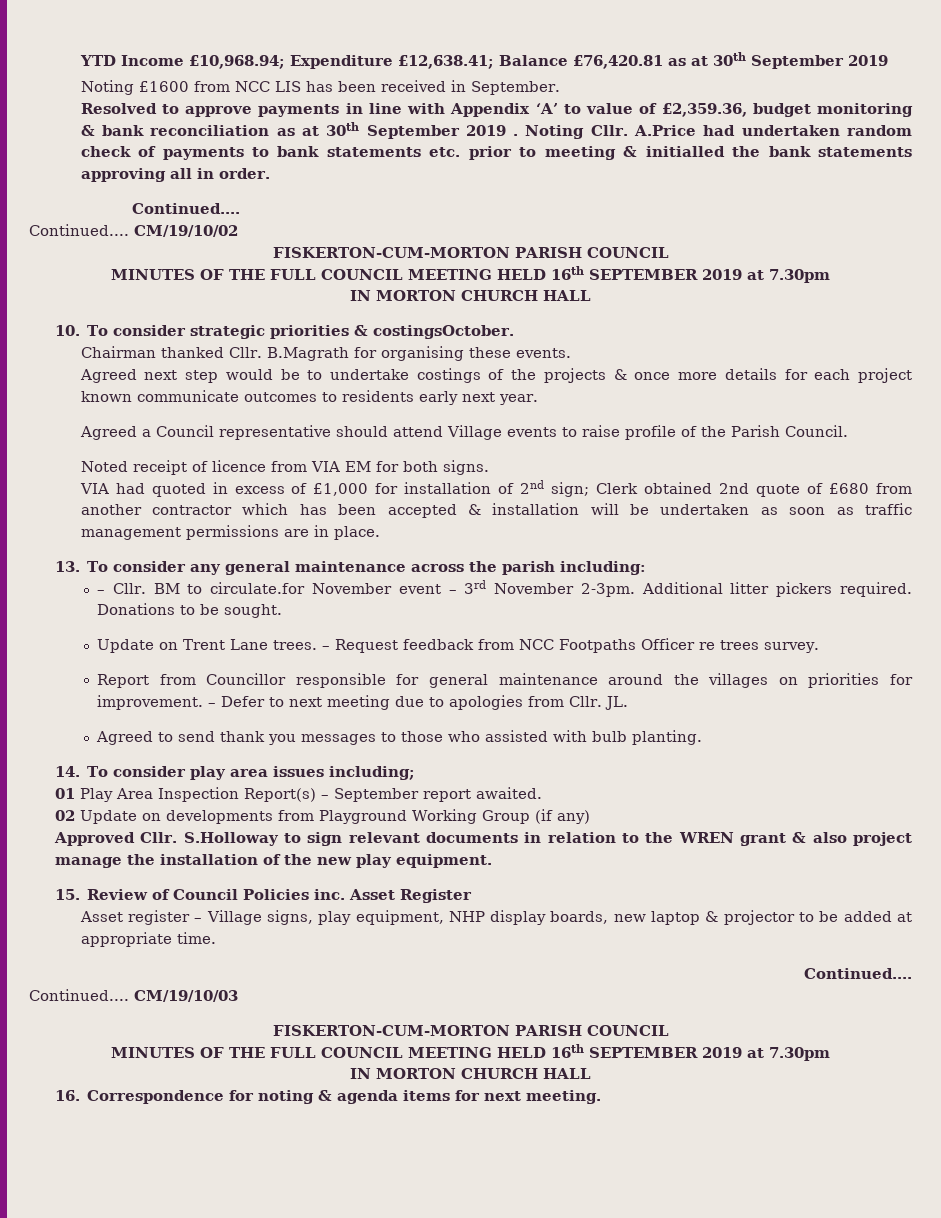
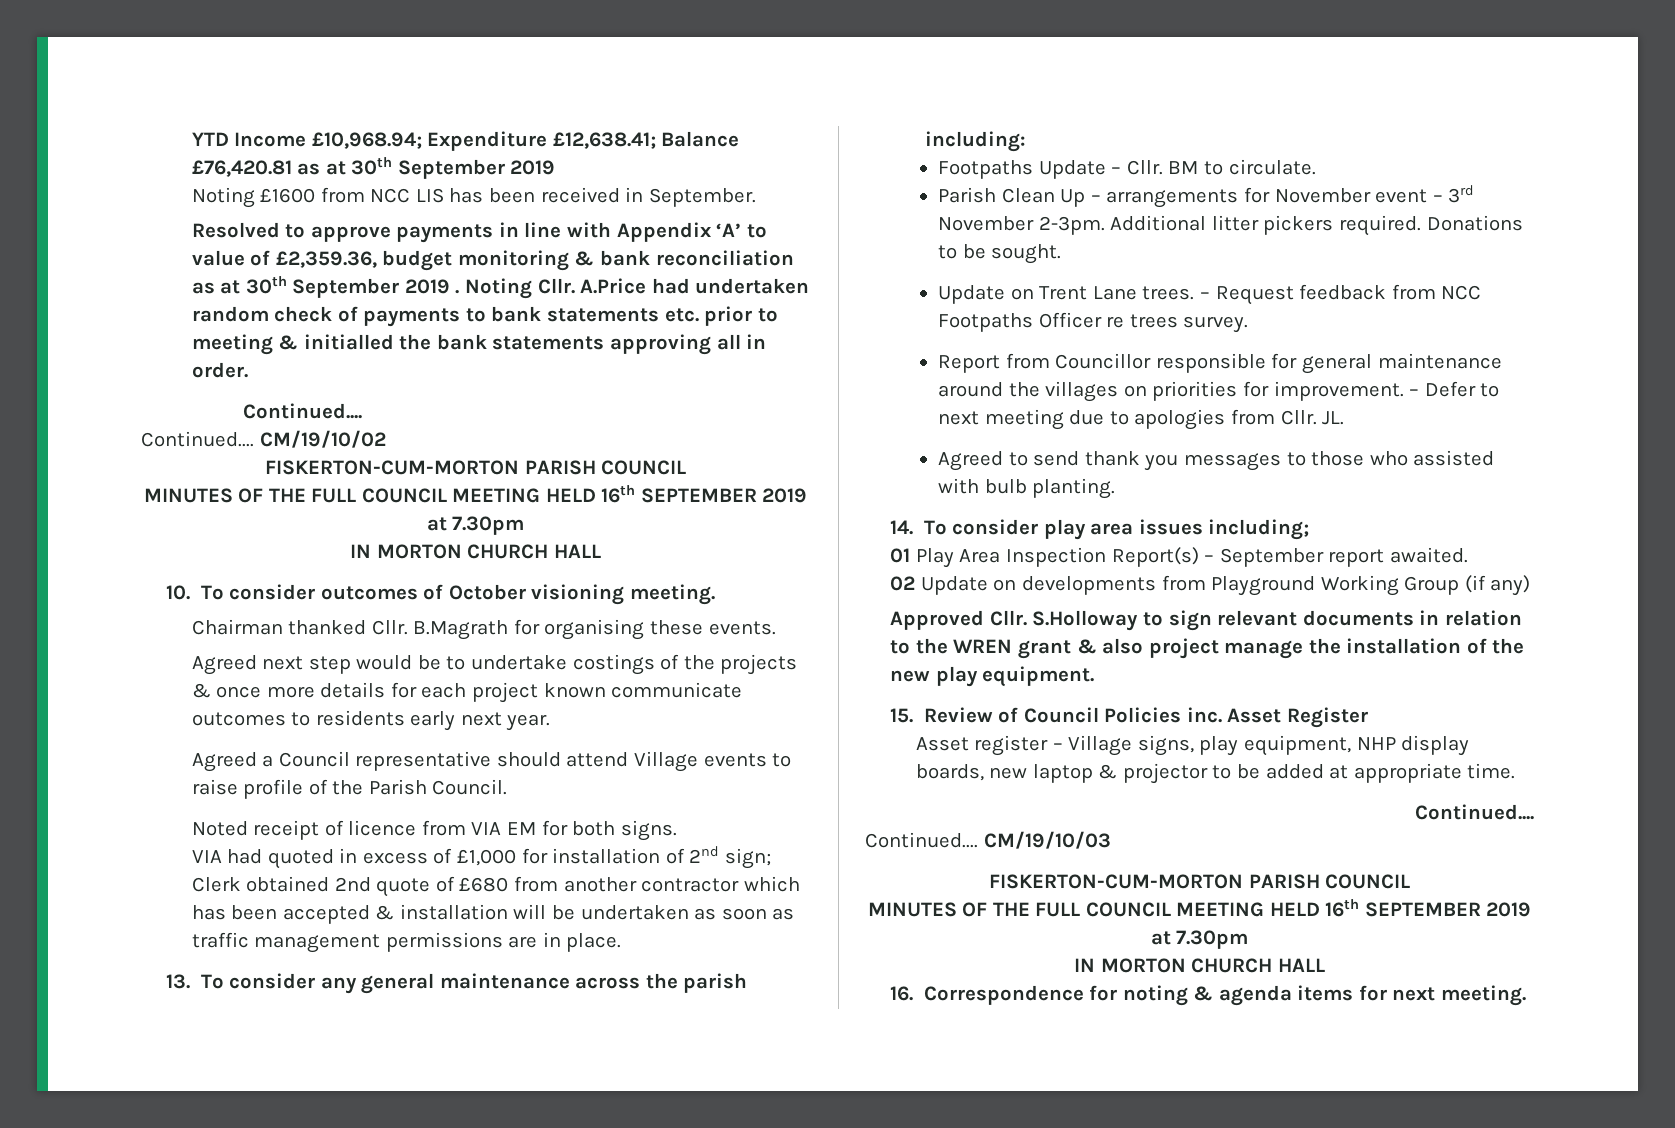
- 10. To consider strategic priorities & costingsOctober.
+ 10. To consider outcomes of October visioning meeting.
- – Cllr.
+ Footpaths Update – Cllr.
- BM to circulate.for November event – 3rd November 2-3pm.
+ BM to circulate.
+ Parish Clean Up – arrangements for November event – 3rd November 2-3pm.

